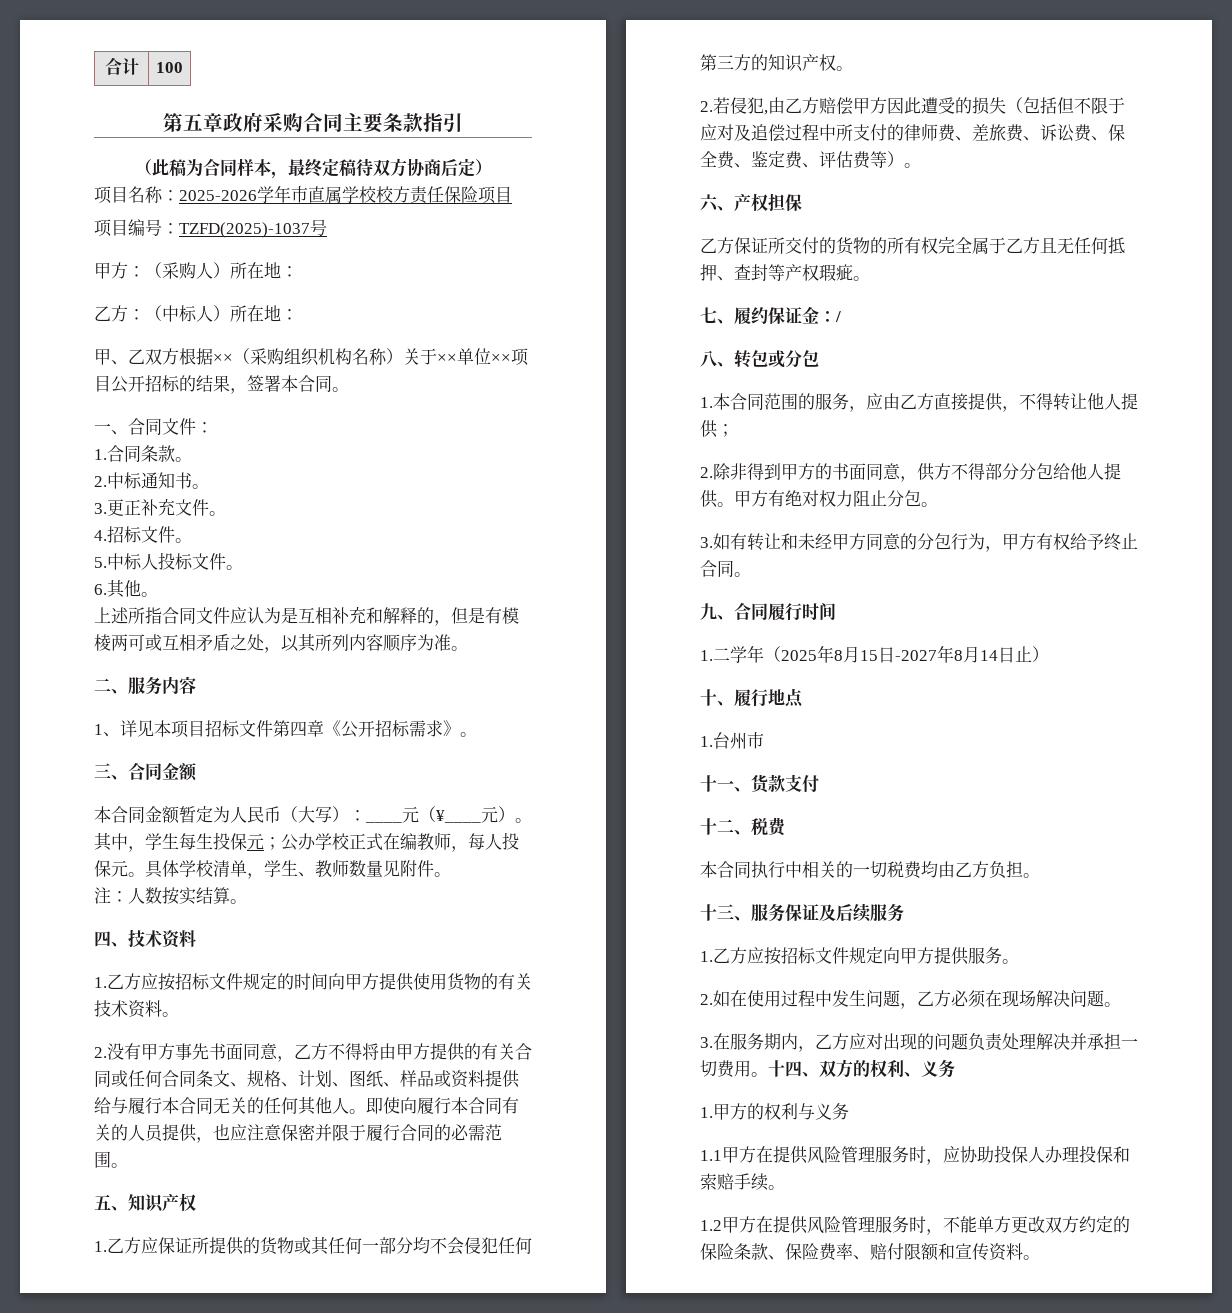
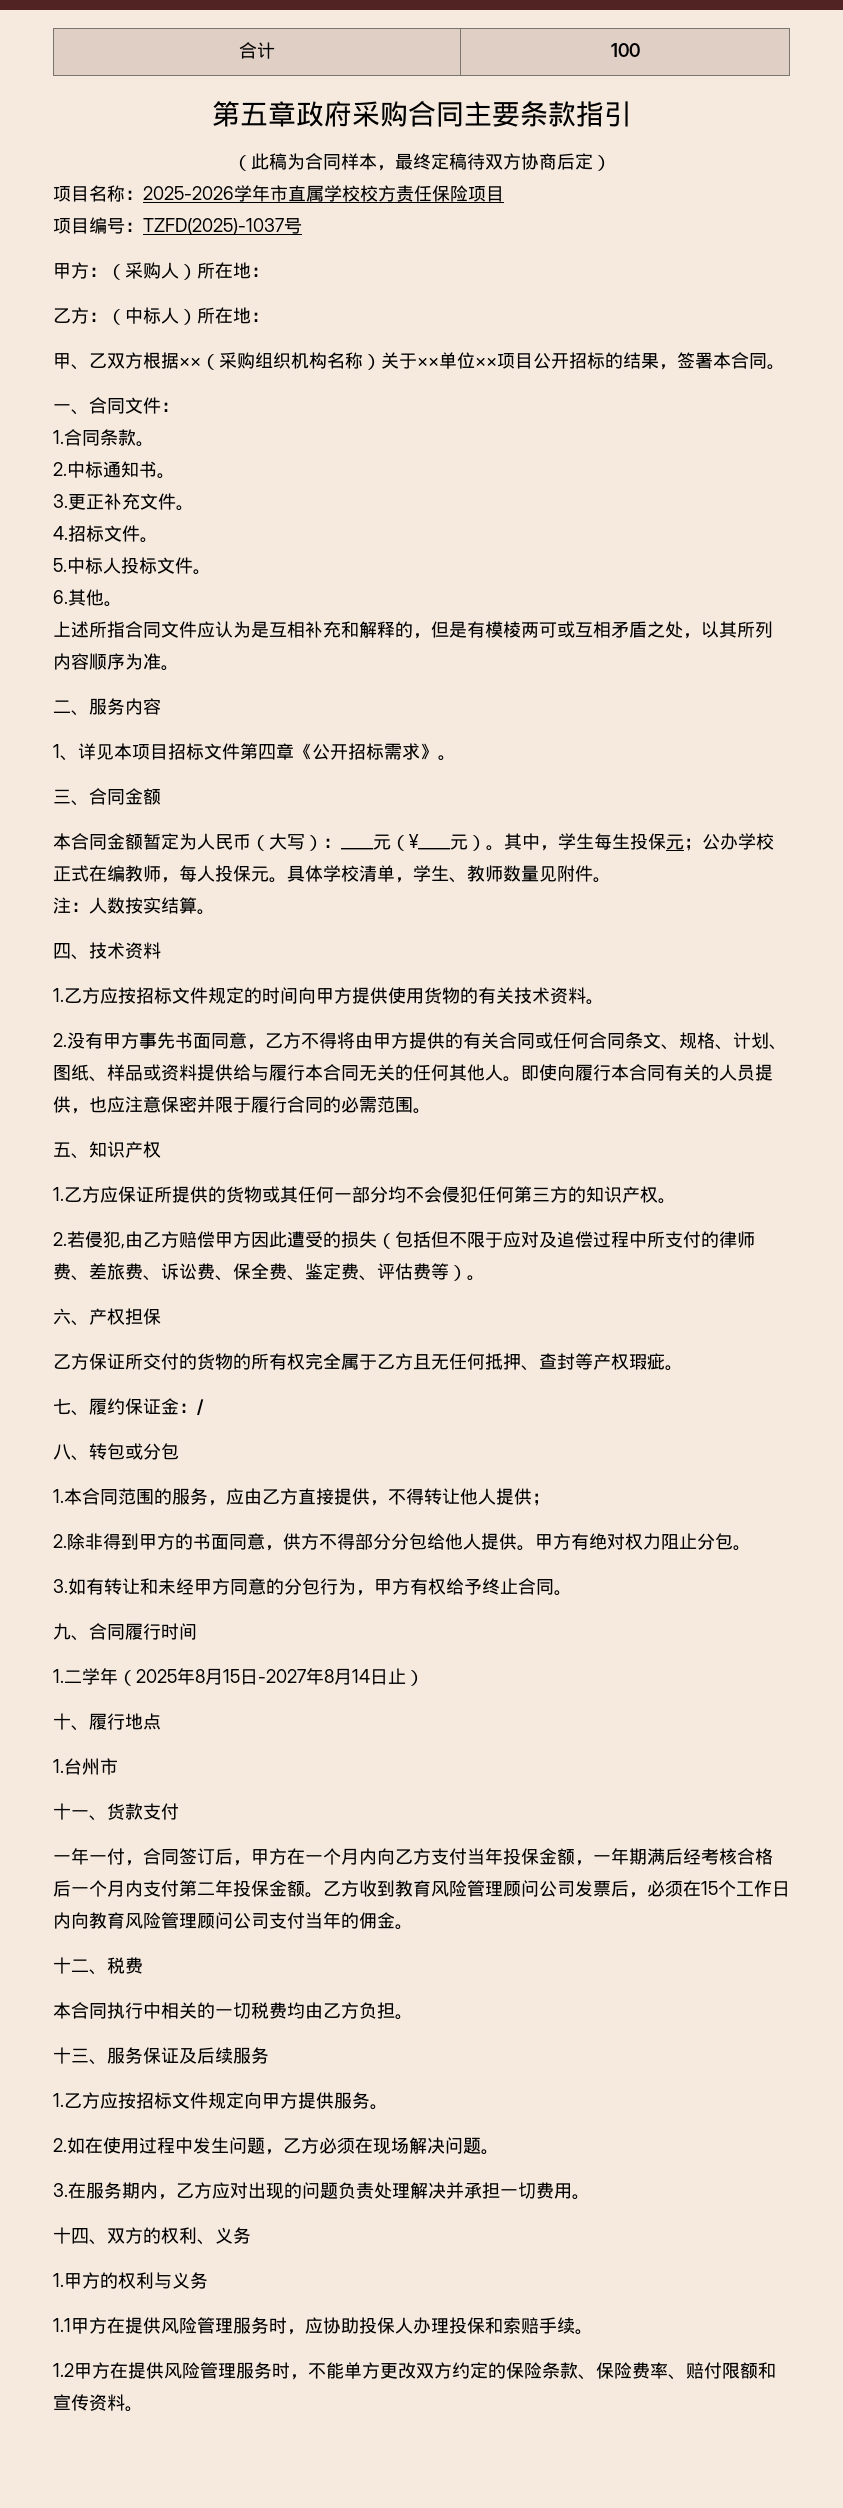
+ 一年一付，合同签订后，甲方在一个月内向乙方支付当年投保金额，一年期满后经考核合格后一个月内支付第二年投保金额。乙方收到教育风险管理顾问公司发票后，必须在15个工作日内向教育风险管理顾问公司支付当年的佣金。
- 3.在服务期内，乙方应对出现的问题负责处理解决并承担一切费用。十四、双方的权利、义务
+ 3.在服务期内，乙方应对出现的问题负责处理解决并承担一切费用。
+ 十四、双方的权利、义务

